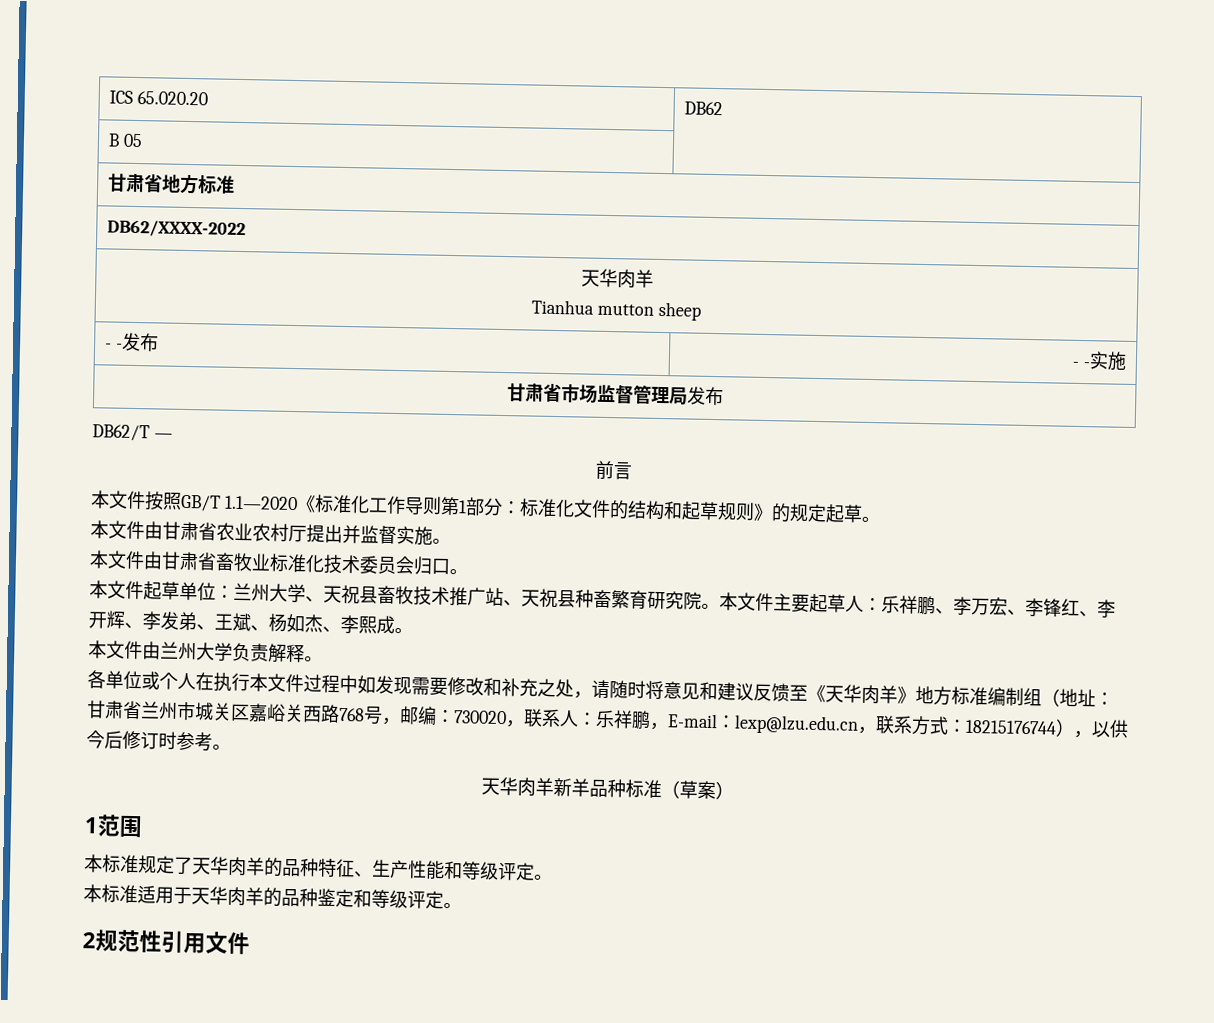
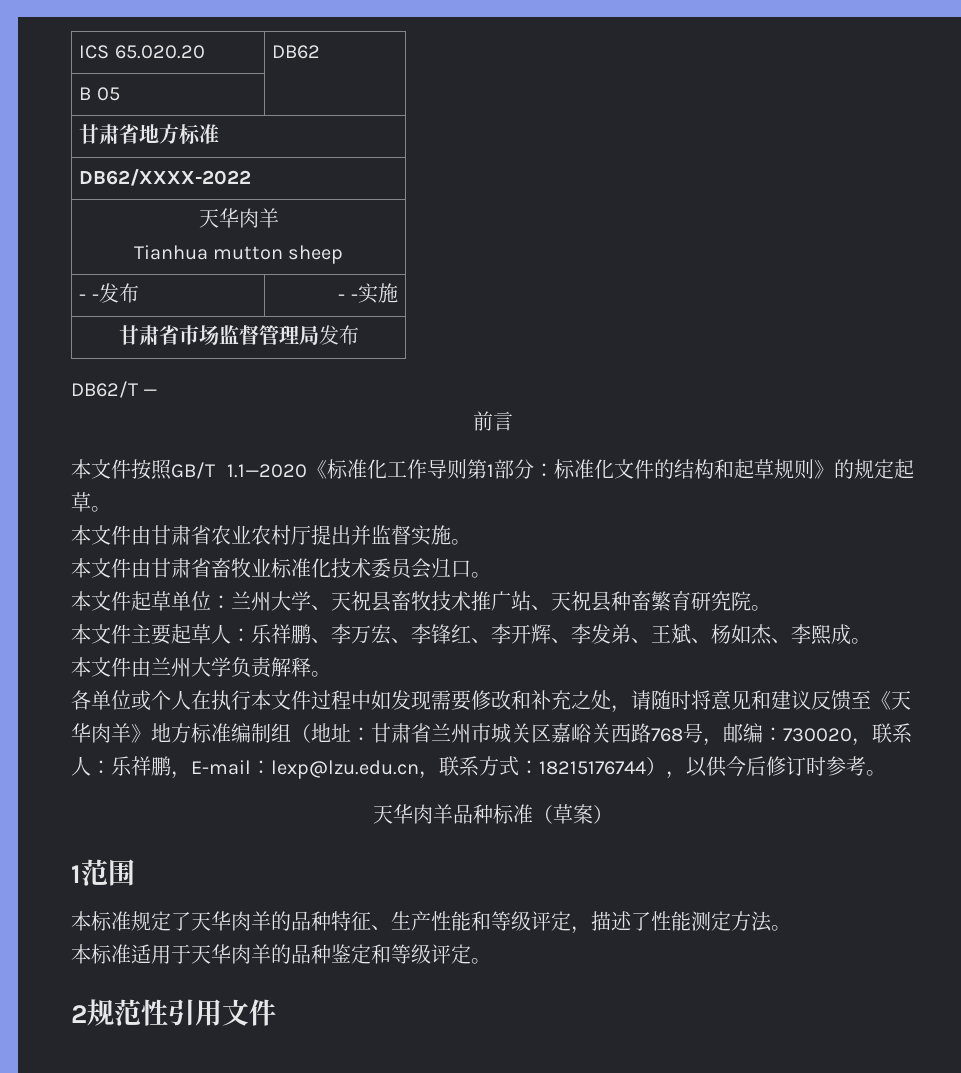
- 本文件起草单位：兰州大学、天祝县畜牧技术推广站、天祝县种畜繁育研究院。本文件主要起草人：乐祥鹏、李万宏、李锋红、李开辉、李发弟、王斌、杨如杰、李熙成。
+ 本文件起草单位：兰州大学、天祝县畜牧技术推广站、天祝县种畜繁育研究院。
+ 本文件主要起草人：乐祥鹏、李万宏、李锋红、李开辉、李发弟、王斌、杨如杰、李熙成。
- 天华肉羊新羊品种标准（草案）
+ 天华肉羊品种标准（草案）
- 本标准规定了天华肉羊的品种特征、生产性能和等级评定。
+ 本标准规定了天华肉羊的品种特征、生产性能和等级评定，描述了性能测定方法。

